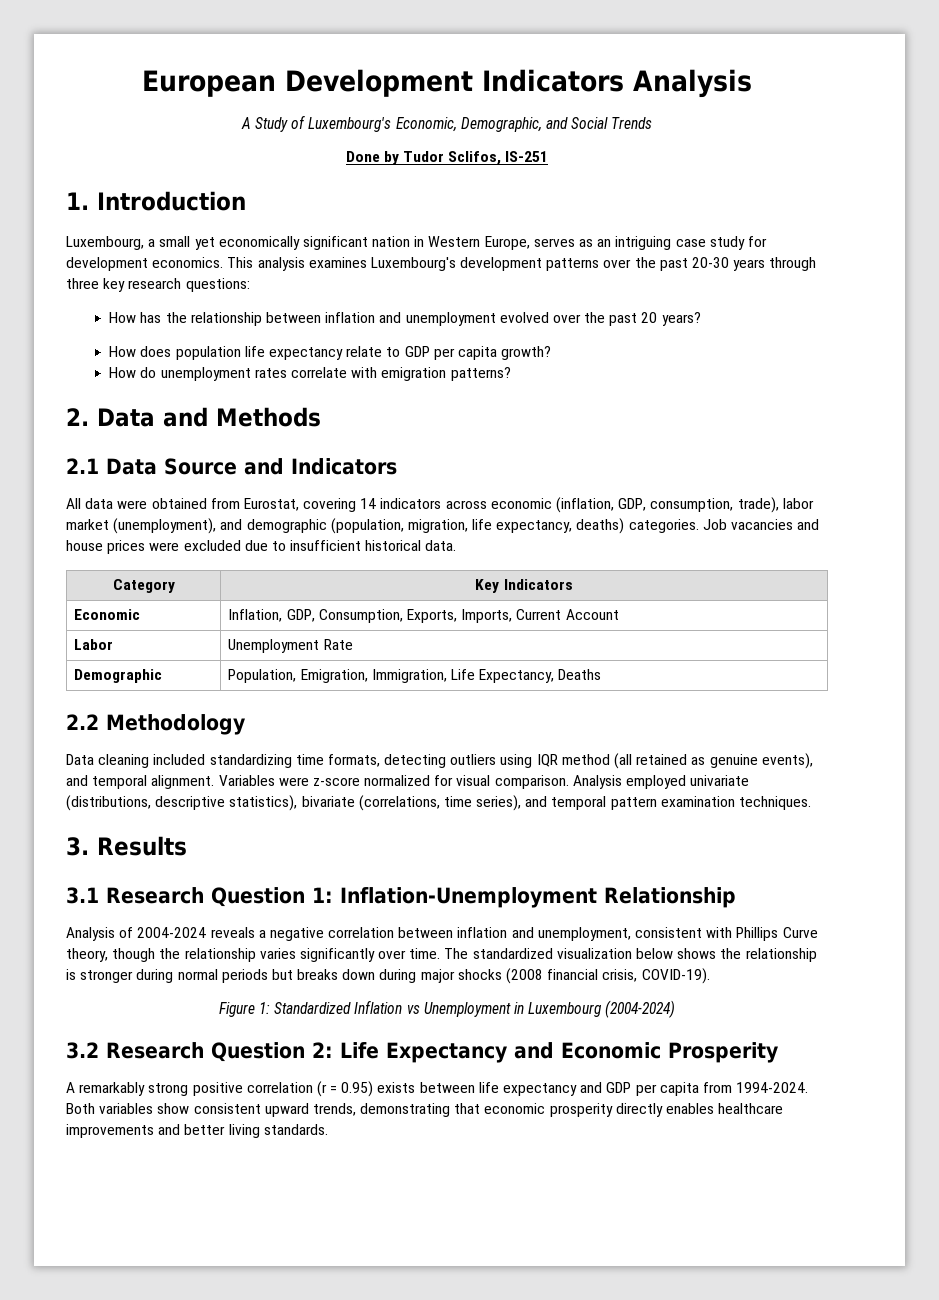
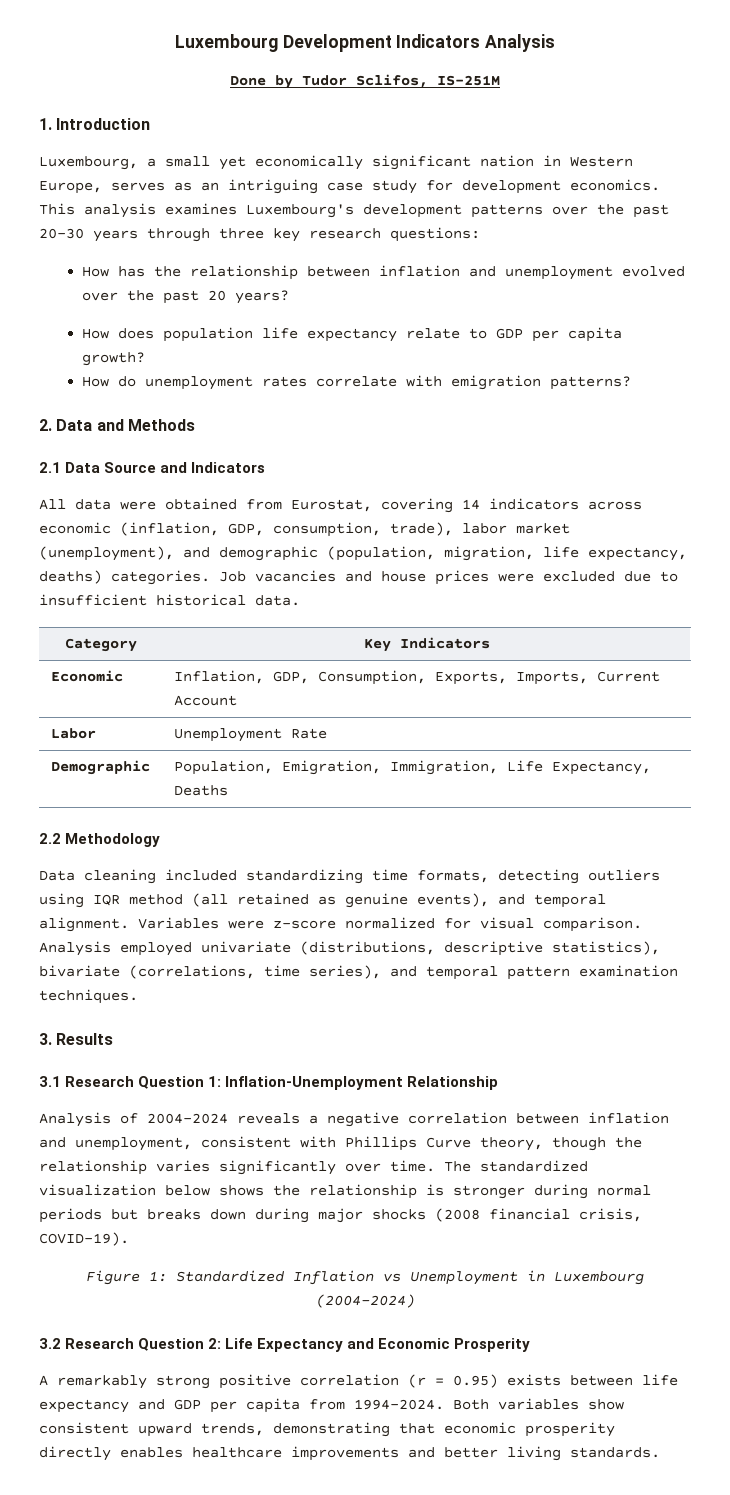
- European Development Indicators Analysis
+ Luxembourg Development Indicators Analysis
- A Study of Luxembourg's Economic, Demographic, and Social Trends
- Done by Tudor Sclifos, IS-251
+ Done by Tudor Sclifos, IS-251M

